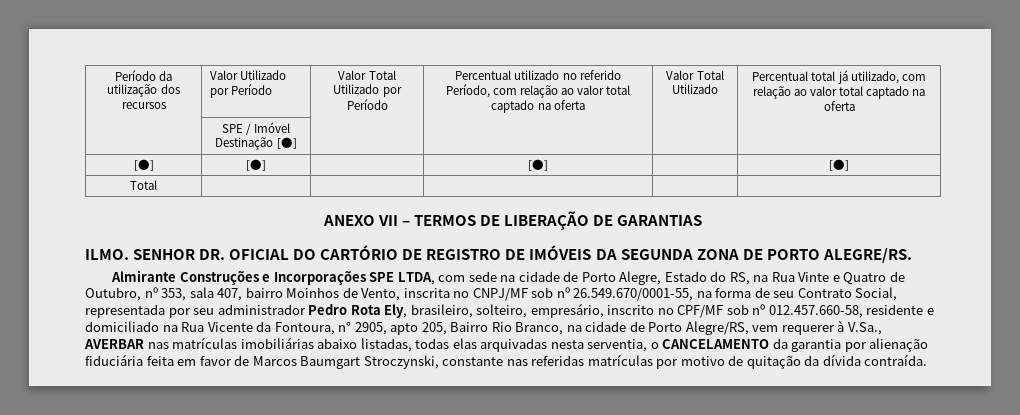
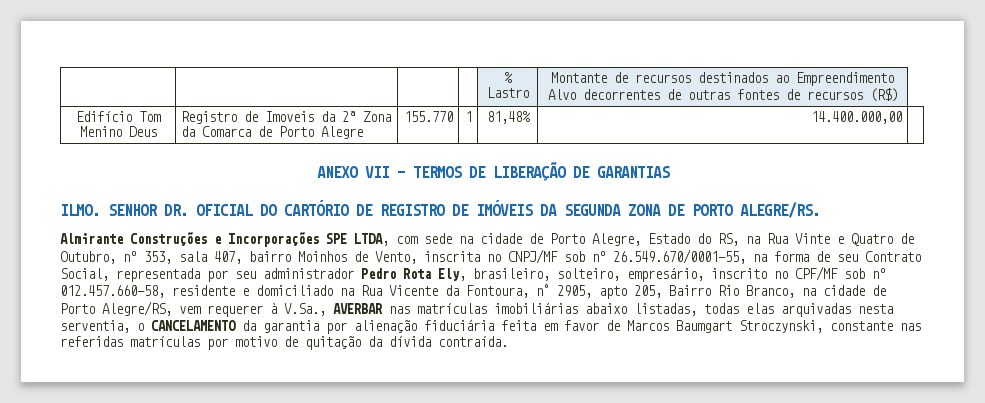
- Período da utilização dos recursos | Valor Utilizado por Período | Valor Total Utilizado por Período | Percentual utilizado no referido Período, com relação ao valor total captado na oferta | Valor Total Utilizado | Percentual total já utilizado, com relação ao valor total captado na oferta
- | SPE / Imóvel Destinação [●] | | | |
- [●] | [●] | | [●] | | [●]
- Total | | | | |
+ % Lastro | Montante de recursos destinados ao Empreendimento Alvo decorrentes de outras fontes de recursos (R$)
+ Edifício Tom Menino Deus | Registro de Imoveis da 2ª Zona da Comarca de Porto Alegre | 155.770 | 1 | 81,48% | 14.400.000,00 |

